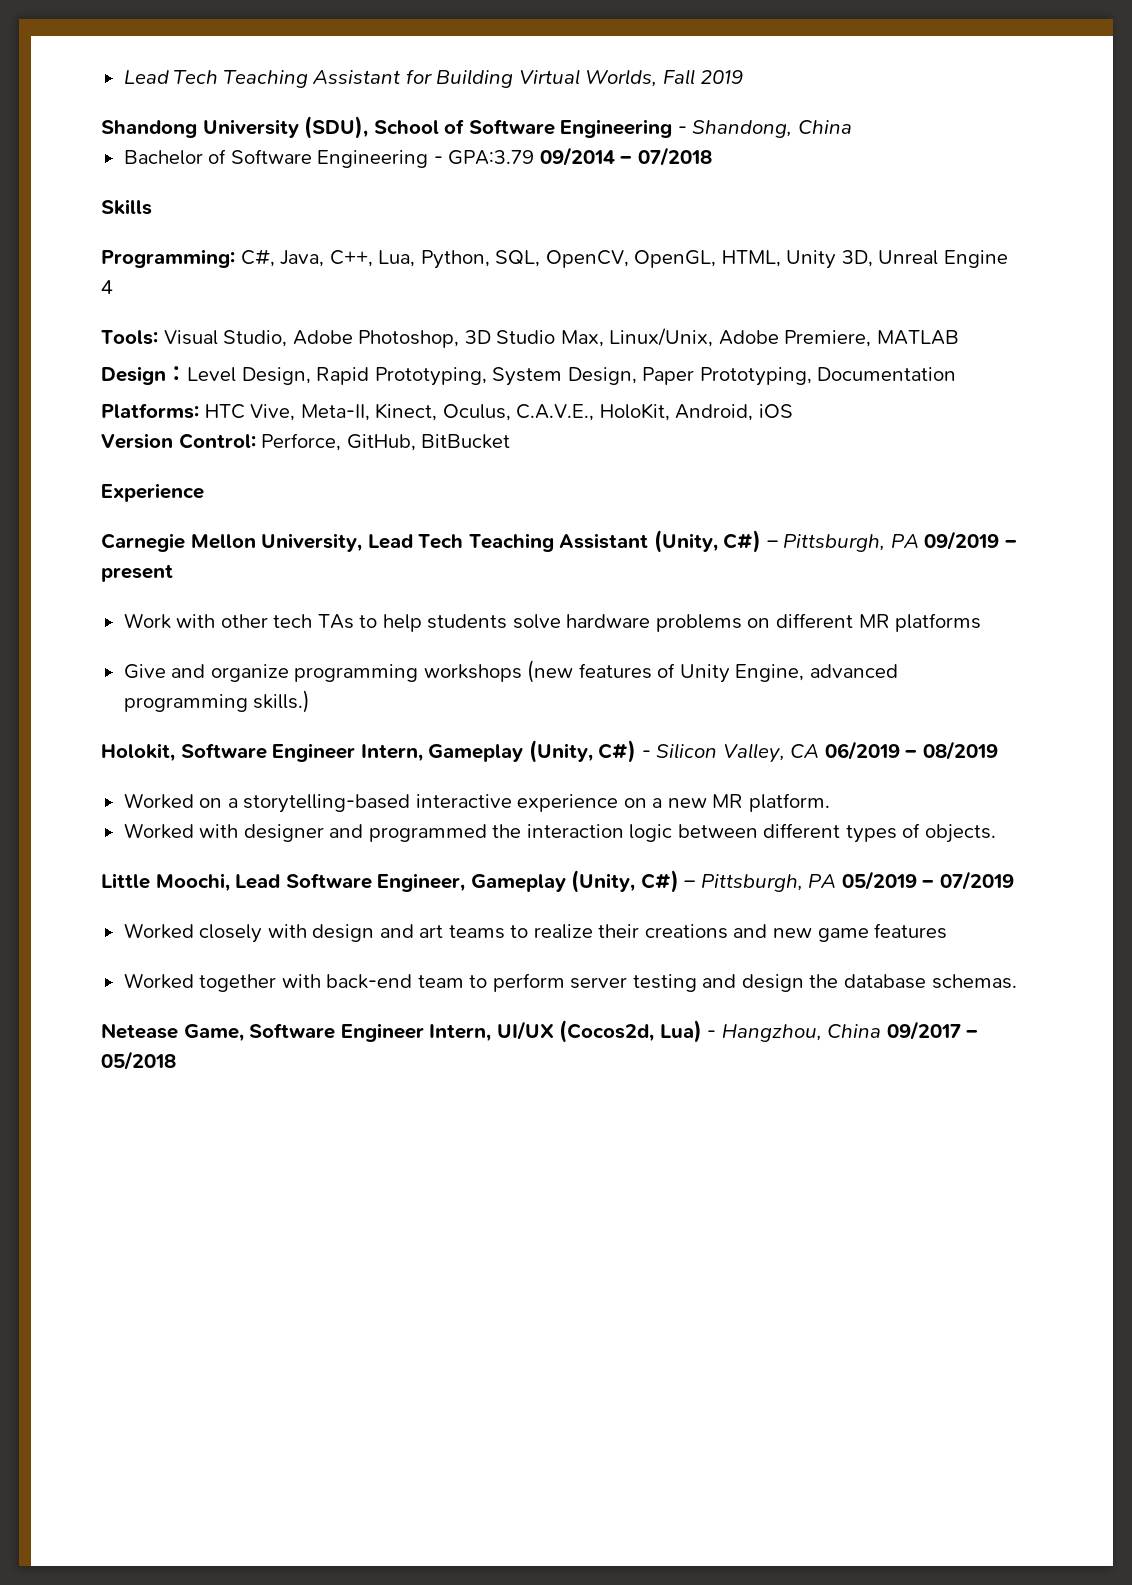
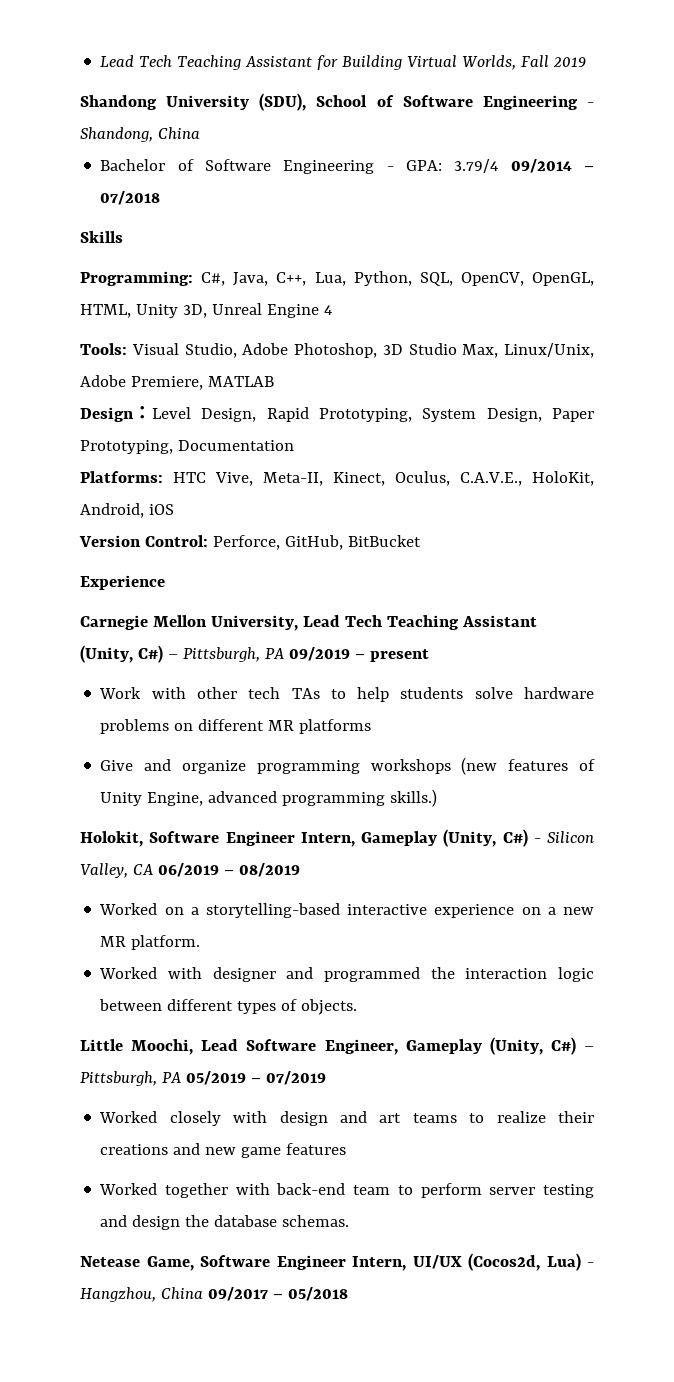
- Bachelor of Software Engineering - GPA:3.79 09/2014 – 07/2018
+ Bachelor of Software Engineering - GPA: 3.79/4 09/2014 – 07/2018

